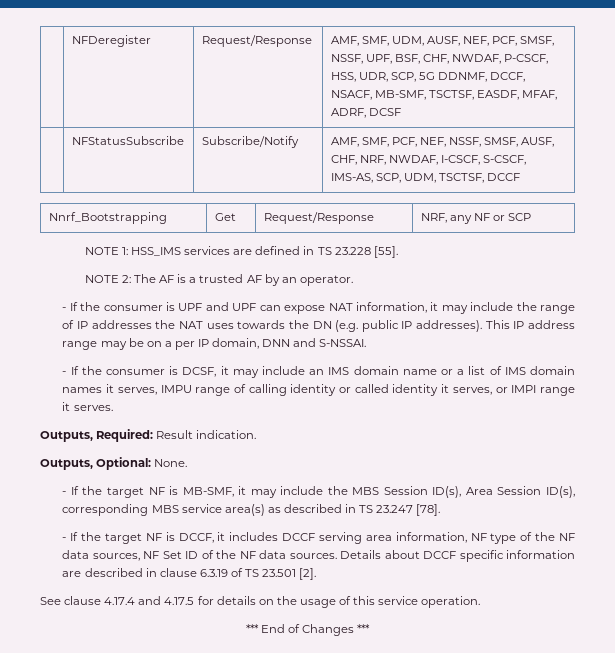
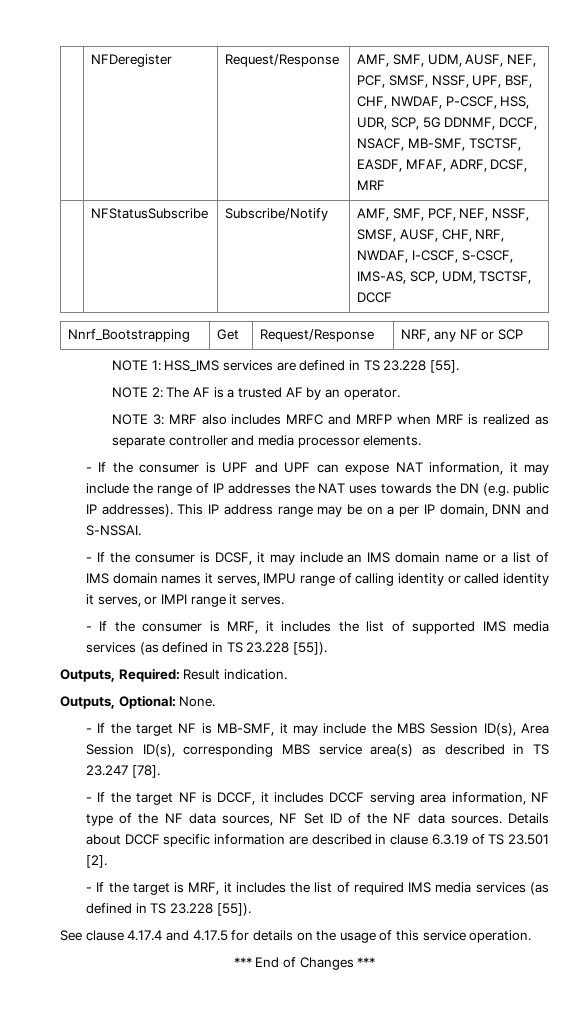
- | NFDeregister | Request/Response | AMF, SMF, UDM, AUSF, NEF, PCF, SMSF, NSSF, UPF, BSF, CHF, NWDAF, P-CSCF, HSS, UDR, SCP, 5G DDNMF, DCCF, NSACF, MB-SMF, TSCTSF, EASDF, MFAF, ADRF, DCSF
+ | NFDeregister | Request/Response | AMF, SMF, UDM, AUSF, NEF, PCF, SMSF, NSSF, UPF, BSF, CHF, NWDAF, P-CSCF, HSS, UDR, SCP, 5G DDNMF, DCCF, NSACF, MB-SMF, TSCTSF, EASDF, MFAF, ADRF, DCSF, MRF
+ NOTE 3: MRF also includes MRFC and MRFP when MRF is realized as separate controller and media processor elements.
+ - If the consumer is MRF, it includes the list of supported IMS media services (as defined in TS 23.228 [55]).
+ - If the target is MRF, it includes the list of required IMS media services (as defined in TS 23.228 [55]).

